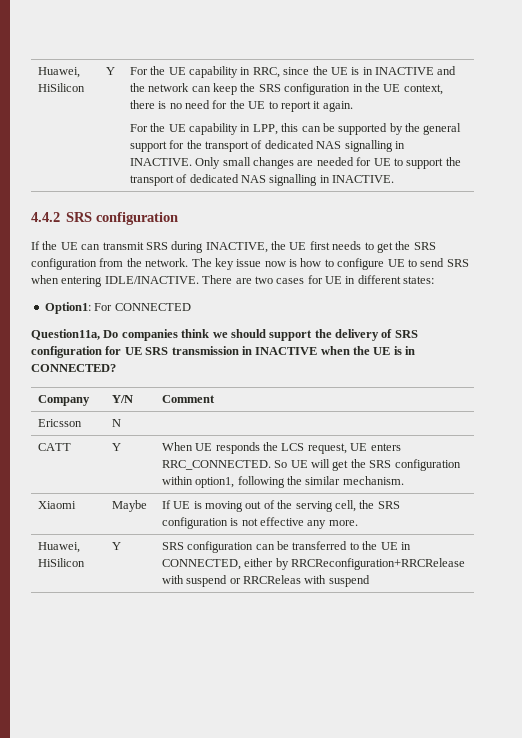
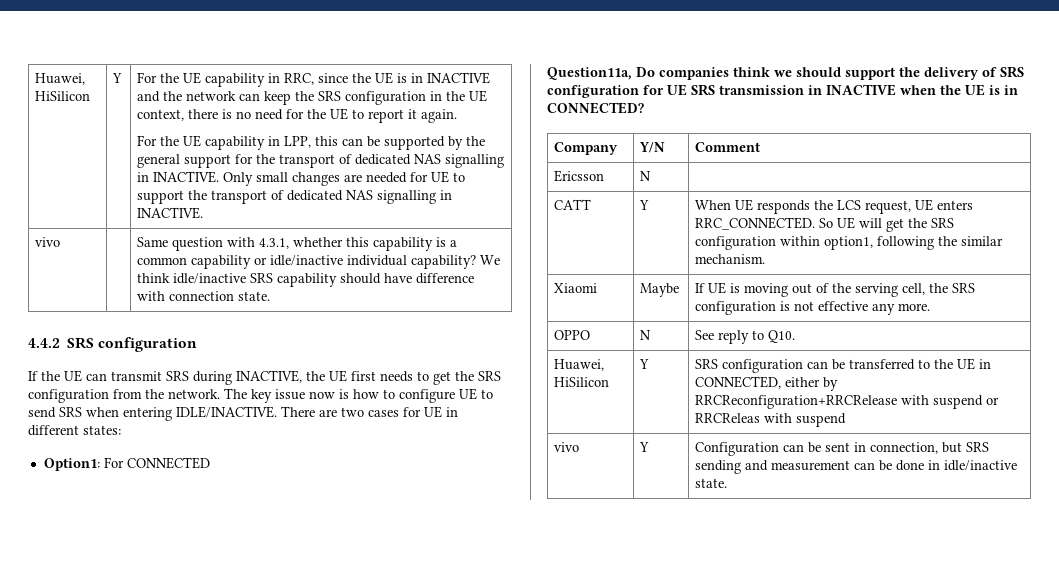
+ vivo | | Same question with 4.3.1, whether this capability is a common capability or idle/inactive individual capability? We think idle/inactive SRS capability should have difference with connection state.
+ OPPO | N | See reply to Q10.
+ vivo | Y | Configuration can be sent in connection, but SRS sending and measurement can be done in idle/inactive state.

